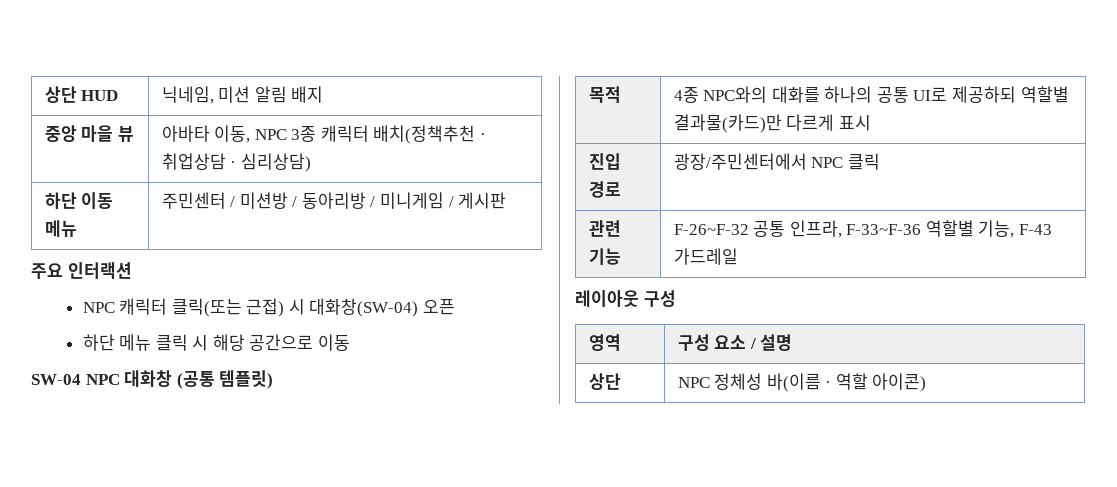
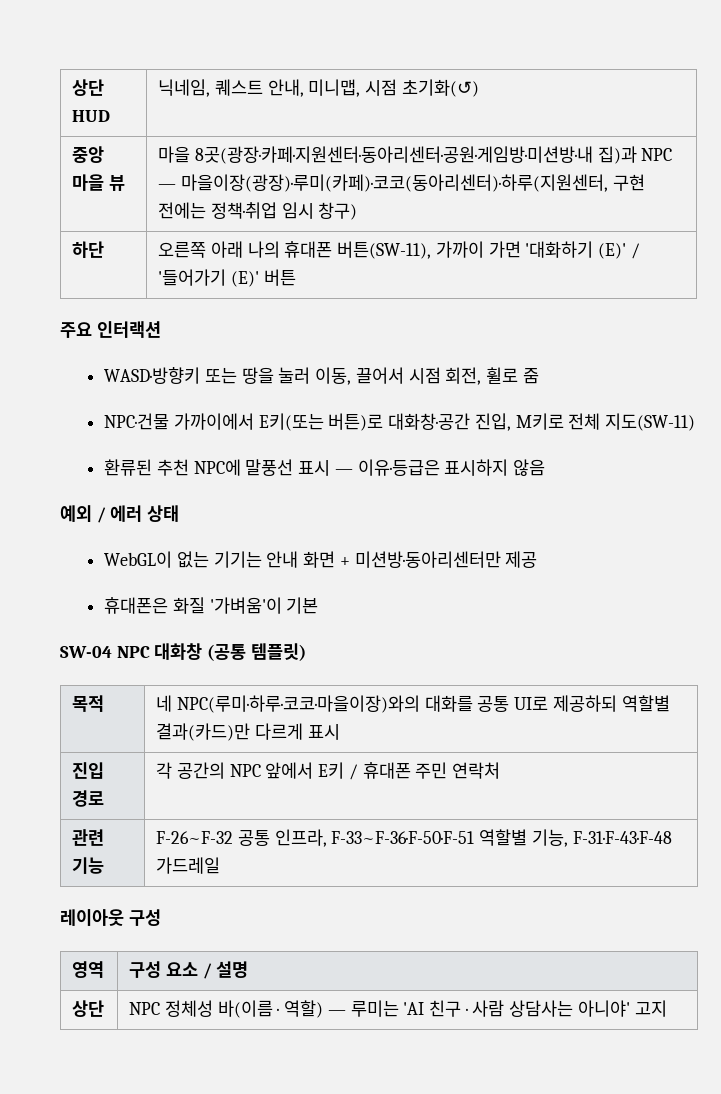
- 상단 HUD | 닉네임, 미션 알림 배지
- 중앙 마을 뷰 | 아바타 이동, NPC 3종 캐릭터 배치(정책추천 · 취업상담 · 심리상담)
- 하단 이동 메뉴 | 주민센터 / 미션방 / 동아리방 / 미니게임 / 게시판
+ 상단 HUD | 닉네임, 퀘스트 안내, 미니맵, 시점 초기화(↺)
+ 중앙 마을 뷰 | 마을 8곳(광장·카페·지원센터·동아리센터·공원·게임방·미션방·내 집)과 NPC — 마을이장(광장)·루미(카페)·코코(동아리센터)·하루(지원센터, 구현 전에는 정책·취업 임시 창구)
+ 하단 | 오른쪽 아래 나의 휴대폰 버튼(SW-11), 가까이 가면 '대화하기 (E)' / '들어가기 (E)' 버튼
  주요 인터랙션
- NPC 캐릭터 클릭(또는 근접) 시 대화창(SW-04) 오픈
- 하단 메뉴 클릭 시 해당 공간으로 이동
+ WASD·방향키 또는 땅을 눌러 이동, 끌어서 시점 회전, 휠로 줌
+ NPC·건물 가까이에서 E키(또는 버튼)로 대화창·공간 진입, M키로 전체 지도(SW-11)
+ 환류된 추천 NPC에 말풍선 표시 — 이유·등급은 표시하지 않음
+ 예외 / 에러 상태
+ WebGL이 없는 기기는 안내 화면 + 미션방·동아리센터만 제공
+ 휴대폰은 화질 '가벼움'이 기본
- 목적 | 4종 NPC와의 대화를 하나의 공통 UI로 제공하되 역할별 결과물(카드)만 다르게 표시
+ 목적 | 네 NPC(루미·하루·코코·마을이장)와의 대화를 공통 UI로 제공하되 역할별 결과(카드)만 다르게 표시
- 진입 경로 | 광장/주민센터에서 NPC 클릭
+ 진입 경로 | 각 공간의 NPC 앞에서 E키 / 휴대폰 주민 연락처
- 관련 기능 | F-26~F-32 공통 인프라, F-33~F-36 역할별 기능, F-43 가드레일
+ 관련 기능 | F-26~F-32 공통 인프라, F-33~F-36·F-50·F-51 역할별 기능, F-31·F-43·F-48 가드레일
- 상단 | NPC 정체성 바(이름 · 역할 아이콘)
+ 상단 | NPC 정체성 바(이름 · 역할) — 루미는 'AI 친구 · 사람 상담사는 아니야' 고지

